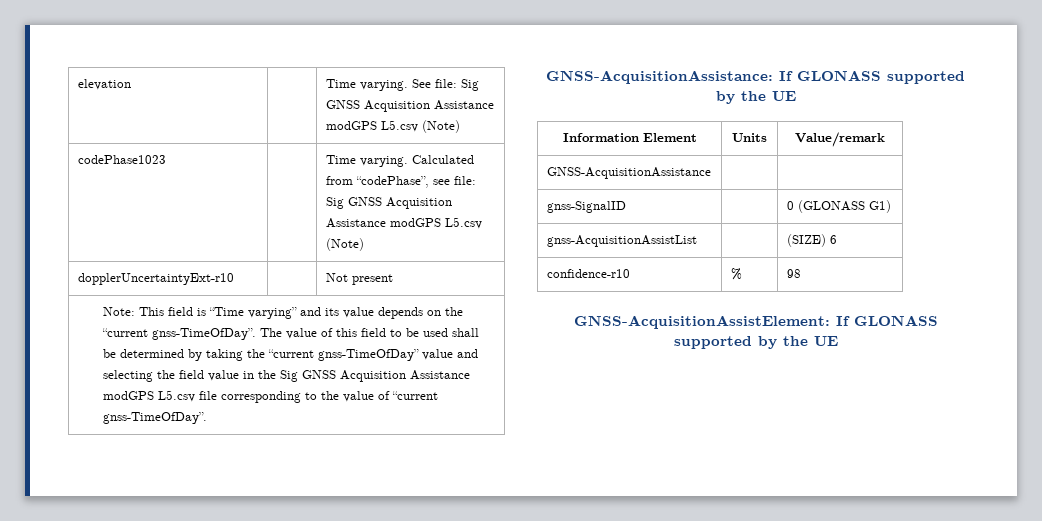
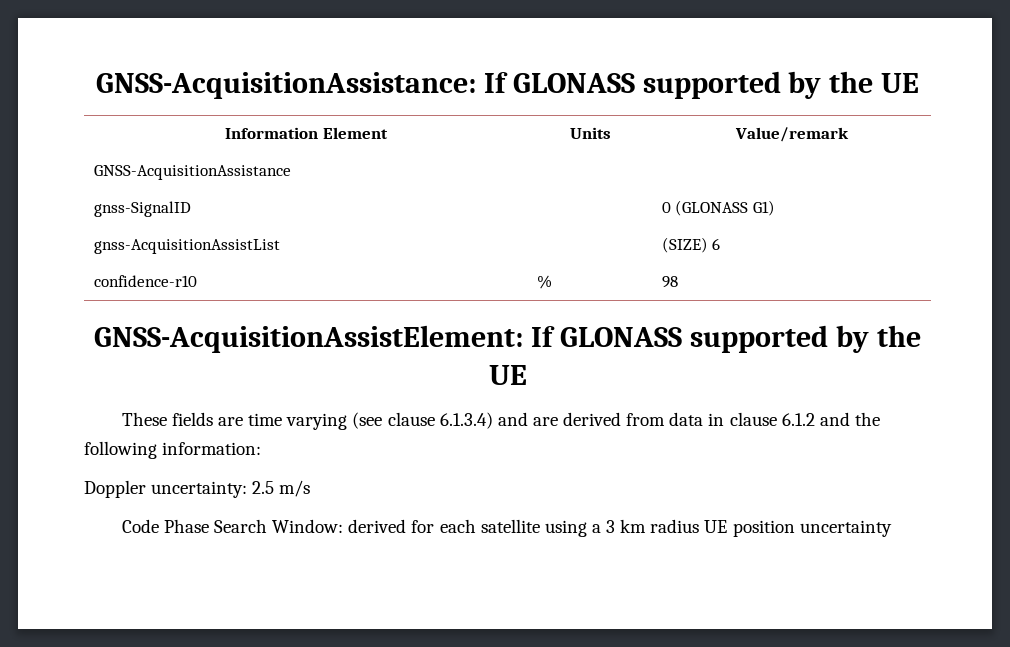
- elevation | | Time varying. See file: Sig GNSS Acquisition Assistance modGPS L5.csv (Note)
- codePhase1023 | | Time varying. Calculated from “codePhase”, see file: Sig GNSS Acquisition Assistance modGPS L5.csv (Note)
- dopplerUncertaintyExt-r10 | | Not present
- Note: This field is “Time varying” and its value depends on the “current gnss-TimeOfDay”. The value of this field to be used shall be determined by taking the “current gnss-TimeOfDay” value and selecting the field value in the Sig GNSS Acquisition Assistance modGPS L5.csv file corresponding to the value of “current gnss-TimeOfDay”.
+ These fields are time varying (see clause 6.1.3.4) and are derived from data in clause 6.1.2 and the following information:
+ Doppler uncertainty: 2.5 m/s
+ Code Phase Search Window: derived for each satellite using a 3 km radius UE position uncertainty

